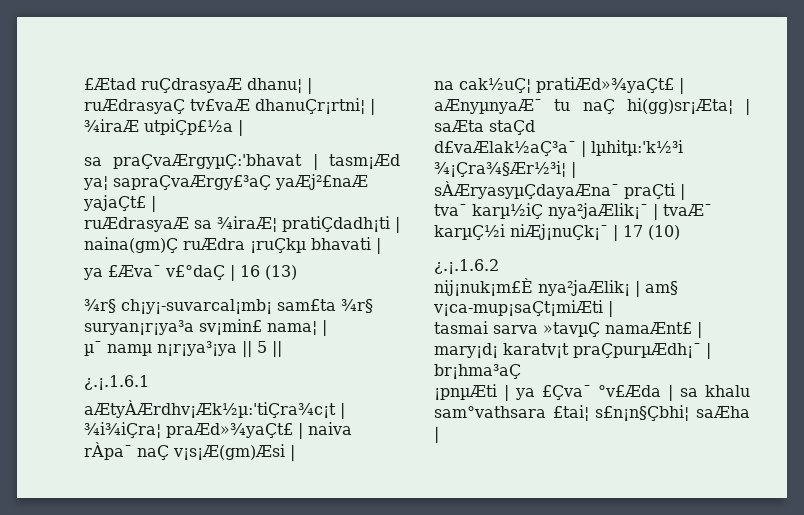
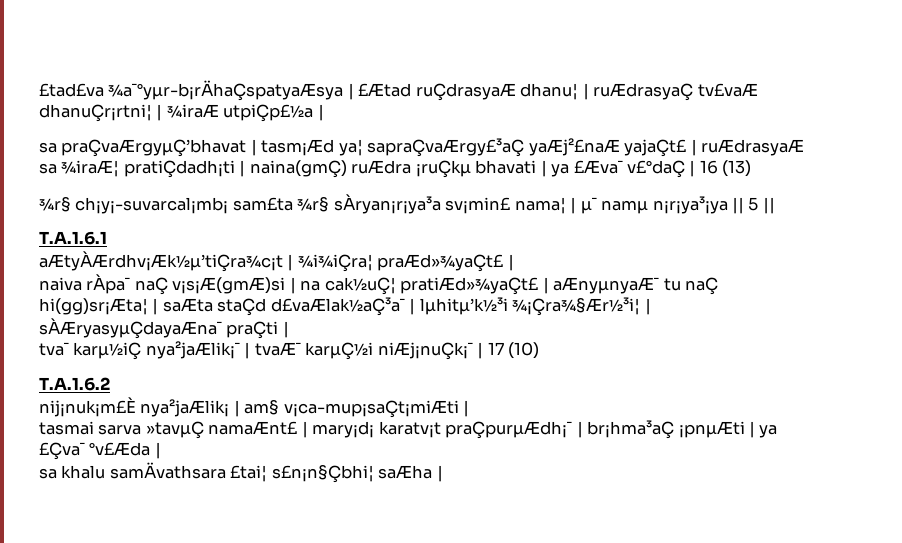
- £Ætad ruÇdrasyaÆ dhanu¦ | ruÆdrasyaÇ tv£vaÆ dhanuÇr¡rtni¦ | ¾iraÆ utpiÇp£½a |
+ £tad£va ¾a¯°yµr-b¡rÄhaÇspatyaÆsya | £Ætad ruÇdrasyaÆ dhanu¦ | ruÆdrasyaÇ tv£vaÆ dhanuÇr¡rtni¦ | ¾iraÆ utpiÇp£½a |
- sa praÇvaÆrgyµÇ:'bhavat | tasm¡Æd ya¦ sapraÇvaÆrgy£³aÇ yaÆj²£naÆ yajaÇt£ |
- ruÆdrasyaÆ sa ¾iraÆ¦ pratiÇdadh¡ti | naina(gm)Ç ruÆdra ¡ruÇkµ bhavati |
- ya £Æva¯ v£°daÇ | 16 (13)
+ sa praÇvaÆrgyµÇ’bhavat | tasm¡Æd ya¦ sapraÇvaÆrgy£³aÇ yaÆj²£naÆ yajaÇt£ | ruÆdrasyaÆ sa ¾iraÆ¦ pratiÇdadh¡ti | naina(gmÇ) ruÆdra ¡ruÇkµ bhavati | ya £Æva¯ v£°daÇ | 16 (13)
- ¾r§ ch¡y¡-suvarcal¡mb¡ sam£ta ¾r§ suryan¡r¡ya³a sv¡min£ nama¦ |
- µ¯ namµ n¡r¡ya³¡ya || 5 ||
+ ¾r§ ch¡y¡-suvarcal¡mb¡ sam£ta ¾r§ sÀryan¡r¡ya³a sv¡min£ nama¦ | µ¯ namµ n¡r¡ya³¡ya || 5 ||
- ¿.¡.1.6.1
- aÆtyÀÆrdhv¡Æk½µ:'tiÇra¾c¡t | ¾i¾iÇra¦ praÆd»¾yaÇt£ | naiva rÀpa¯ naÇ v¡s¡Æ(gm)Æsi |
- na cak½uÇ¦ pratiÆd»¾yaÇt£ | aÆnyµnyaÆ¯ tu naÇ hi(gg)sr¡Æta¦ | saÆta staÇd
- d£vaÆlak½aÇ³a¯ | lµhitµ:'k½³i ¾¡Çra¾§Ær½³i¦ | sÀÆryasyµÇdayaÆna¯ praÇti |
+ T.A.1.6.1
+ aÆtyÀÆrdhv¡Æk½µ’tiÇra¾c¡t | ¾i¾iÇra¦ praÆd»¾yaÇt£ |
+ naiva rÀpa¯ naÇ v¡s¡Æ(gmÆ)si | na cak½uÇ¦ pratiÆd»¾yaÇt£ | aÆnyµnyaÆ¯ tu naÇ hi(gg)sr¡Æta¦ | saÆta staÇd d£vaÆlak½aÇ³a¯ | lµhitµ’k½³i ¾¡Çra¾§Ær½³i¦ | sÀÆryasyµÇdayaÆna¯ praÇti |
- ¿.¡.1.6.2
+ T.A.1.6.2
- tasmai sarva »tavµÇ namaÆnt£ | mary¡d¡ karatv¡t praÇpurµÆdh¡¯ | br¡hma³aÇ
- ¡pnµÆti | ya £Çva¯ °v£Æda | sa khalu sam°vathsara £tai¦ s£n¡n§Çbhi¦ saÆha |
+ tasmai sarva »tavµÇ namaÆnt£ | mary¡d¡ karatv¡t praÇpurµÆdh¡¯ | br¡hma³aÇ ¡pnµÆti | ya £Çva¯ °v£Æda |
+ sa khalu samÄvathsara £tai¦ s£n¡n§Çbhi¦ saÆha |

